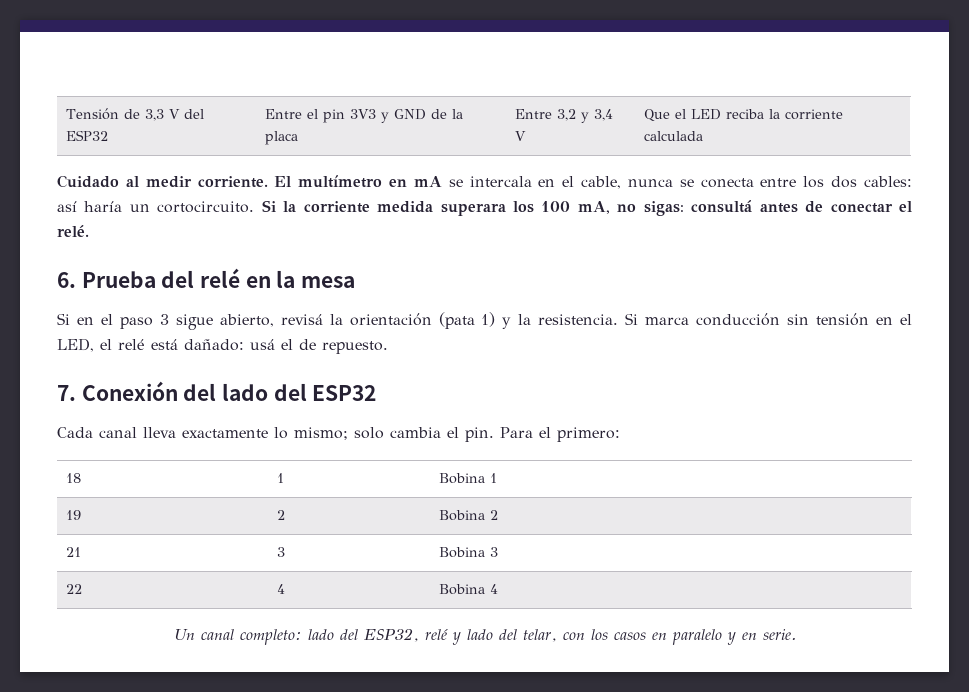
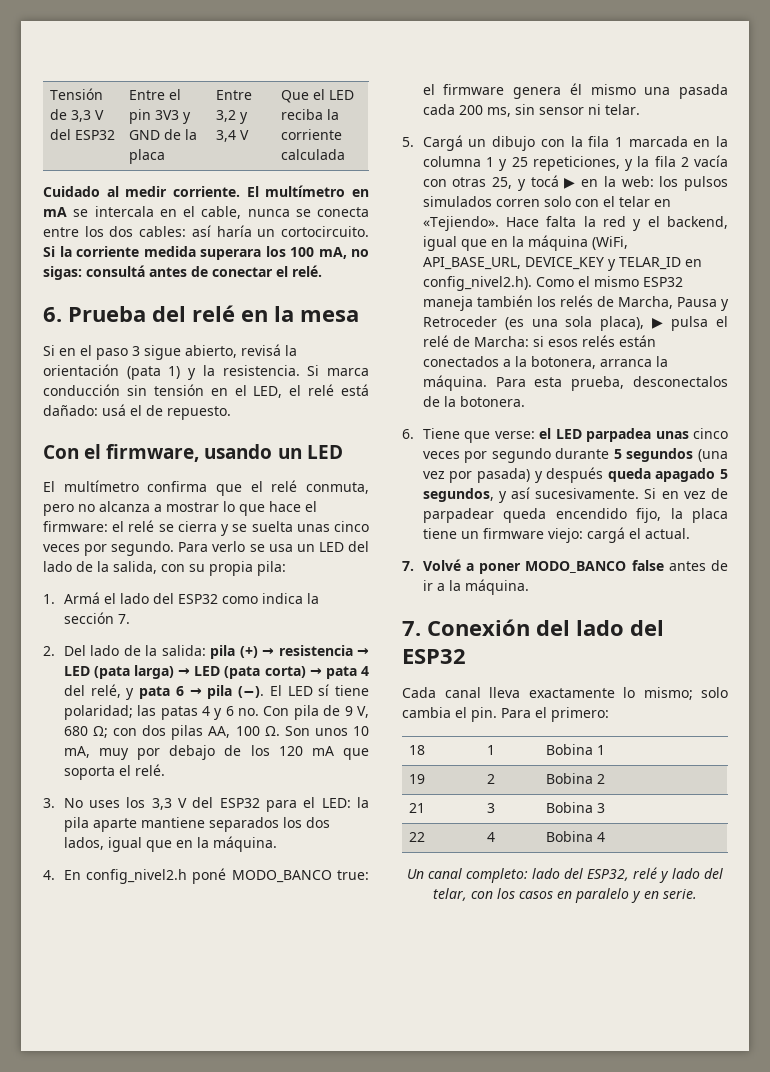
+ Con el firmware, usando un LED
+ El multímetro confirma que el relé conmuta, pero no alcanza a mostrar lo que hace el firmware: el relé se cierra y se suelta unas cinco veces por segundo. Para verlo se usa un LED del lado de la salida, con su propia pila:
+ 1. Armá el lado del ESP32 como indica la sección 7.
+ 2. Del lado de la salida: pila (+) → resistencia → LED (pata larga) → LED (pata corta) → pata 4 del relé, y pata 6 → pila (−). El LED sí tiene polaridad; las patas 4 y 6 no. Con pila de 9 V, 680 Ω; con dos pilas AA, 100 Ω. Son unos 10 mA, muy por debajo de los 120 mA que soporta el relé.
+ 3. No uses los 3,3 V del ESP32 para el LED: la pila aparte mantiene separados los dos lados, igual que en la máquina.
+ 4. En config_nivel2.h poné MODO_BANCO true: el firmware genera él mismo una pasada cada 200 ms, sin sensor ni telar.
+ 5. Cargá un dibujo con la fila 1 marcada en la columna 1 y 25 repeticiones, y la fila 2 vacía con otras 25, y tocá ▶ en la web: los pulsos simulados corren solo con el telar en «Tejiendo». Hace falta la red y el backend, igual que en la máquina (WiFi, API_BASE_URL, DEVICE_KEY y TELAR_ID en config_nivel2.h). Como el mismo ESP32 maneja también los relés de Marcha, Pausa y Retroceder (es una sola placa), ▶ pulsa el relé de Marcha: si esos relés están conectados a la botonera, arranca la máquina. Para esta prueba, desconectalos de la botonera.
+ 6. Tiene que verse: el LED parpadea unas cinco veces por segundo durante 5 segundos (una vez por pasada) y después queda apagado 5 segundos, y así sucesivamente. Si en vez de parpadear queda encendido fijo, la placa tiene un firmware viejo: cargá el actual.
+ 7. Volvé a poner MODO_BANCO false antes de ir a la máquina.

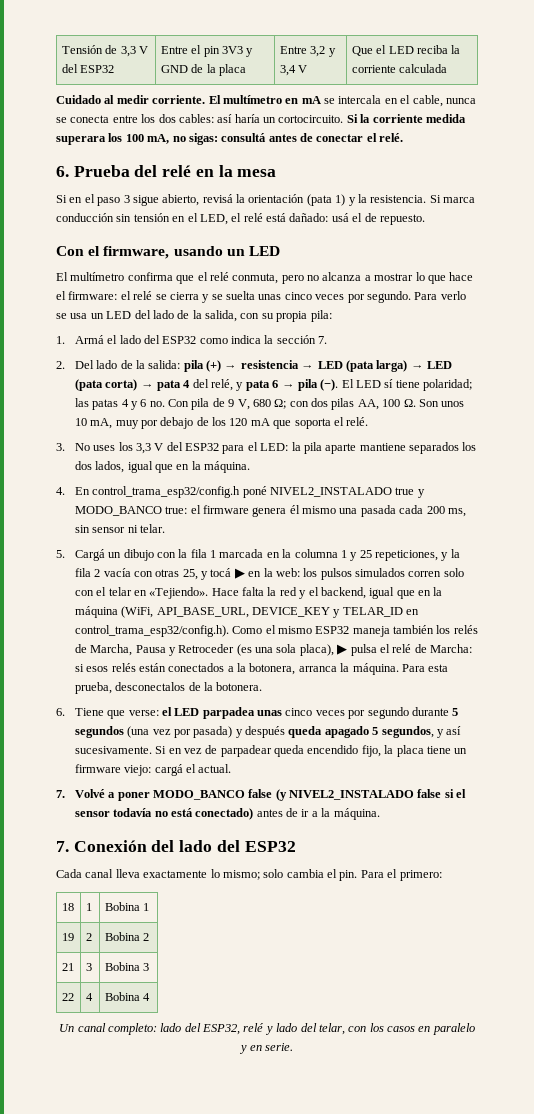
- 4. En config_nivel2.h poné MODO_BANCO true: el firmware genera él mismo una pasada cada 200 ms, sin sensor ni telar.
+ 4. En control_trama_esp32/config.h poné NIVEL2_INSTALADO true y MODO_BANCO true: el firmware genera él mismo una pasada cada 200 ms, sin sensor ni telar.
- Hace falta la red y el backend, igual que en la máquina (WiFi, API_BASE_URL, DEVICE_KEY y TELAR_ID en config_nivel2.h). Como el mismo ESP32 maneja también los relés de Marcha, Pausa y Retroceder (es una sola placa), ▶ pulsa el relé de Marcha: si esos relés están conectados a la botonera, arranca la máquina.
+ Hace falta la red y el backend, igual que en la máquina (WiFi, API_BASE_URL, DEVICE_KEY y TELAR_ID en control_trama_esp32/config.h). Como el mismo ESP32 maneja también los relés de Marcha, Pausa y Retroceder (es una sola placa), ▶ pulsa el relé de Marcha: si esos relés están conectados a la botonera, arranca la máquina.
- 7. Volvé a poner MODO_BANCO false antes de ir a la máquina.
+ 7. Volvé a poner MODO_BANCO false (y NIVEL2_INSTALADO false si el sensor todavía no está conectado) antes de ir a la máquina.

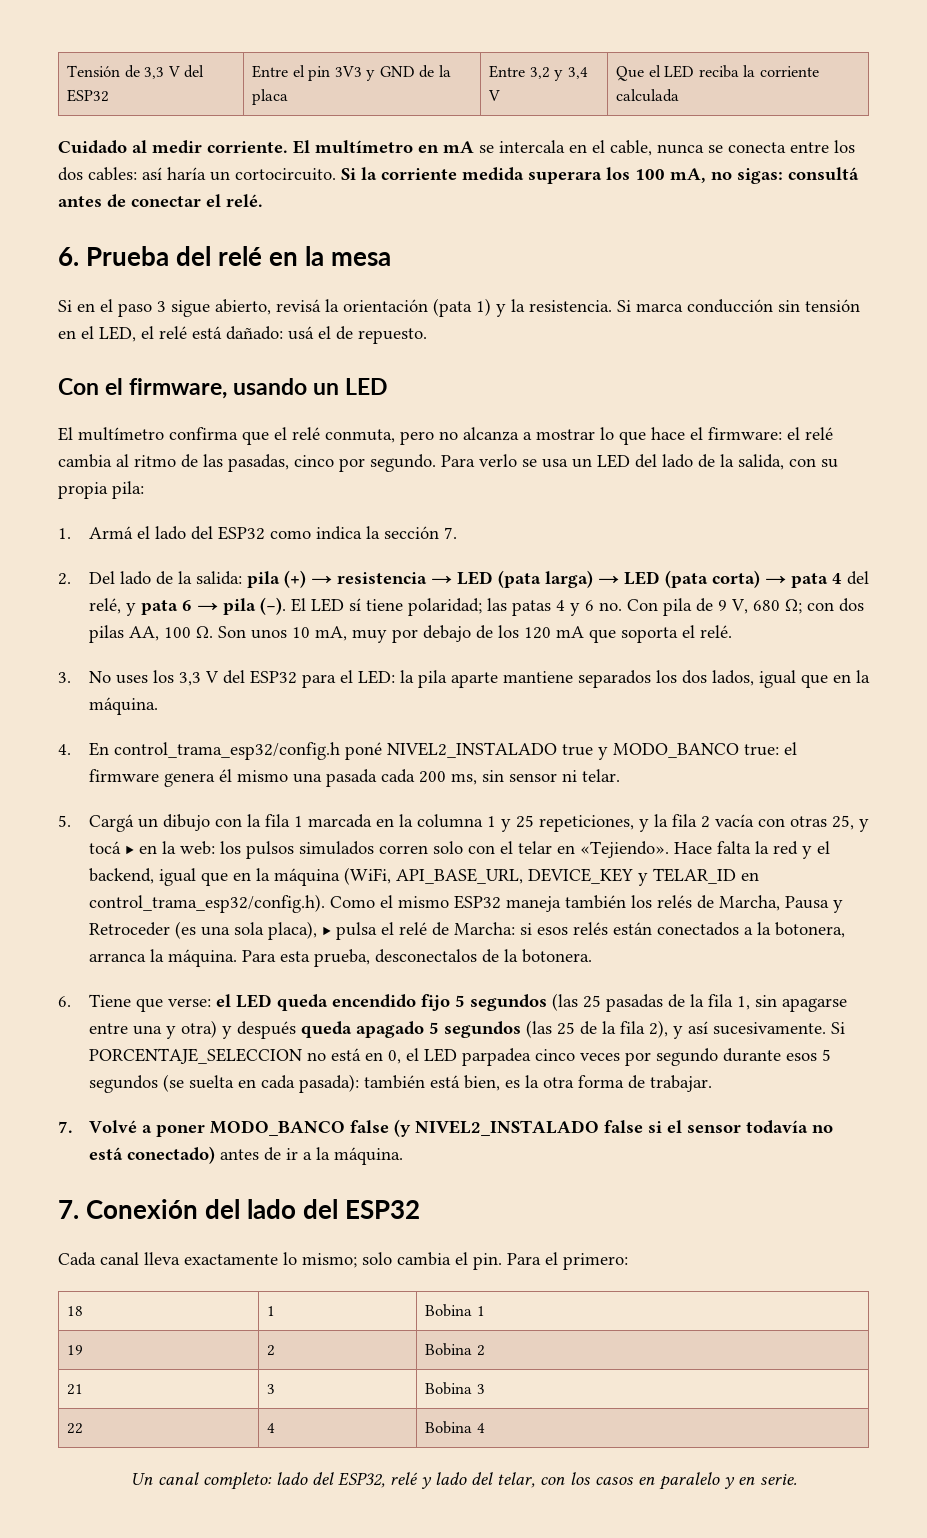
- El multímetro confirma que el relé conmuta, pero no alcanza a mostrar lo que hace el firmware: el relé se cierra y se suelta unas cinco veces por segundo.
+ El multímetro confirma que el relé conmuta, pero no alcanza a mostrar lo que hace el firmware: el relé cambia al ritmo de las pasadas, cinco por segundo.
- 6. Tiene que verse: el LED parpadea unas cinco veces por segundo durante 5 segundos (una vez por pasada) y después queda apagado 5 segundos, y así sucesivamente. Si en vez de parpadear queda encendido fijo, la placa tiene un firmware viejo: cargá el actual.
+ 6. Tiene que verse: el LED queda encendido fijo 5 segundos (las 25 pasadas de la fila 1, sin apagarse entre una y otra) y después queda apagado 5 segundos (las 25 de la fila 2), y así sucesivamente. Si PORCENTAJE_SELECCION no está en 0, el LED parpadea cinco veces por segundo durante esos 5 segundos (se suelta en cada pasada): también está bien, es la otra forma de trabajar.

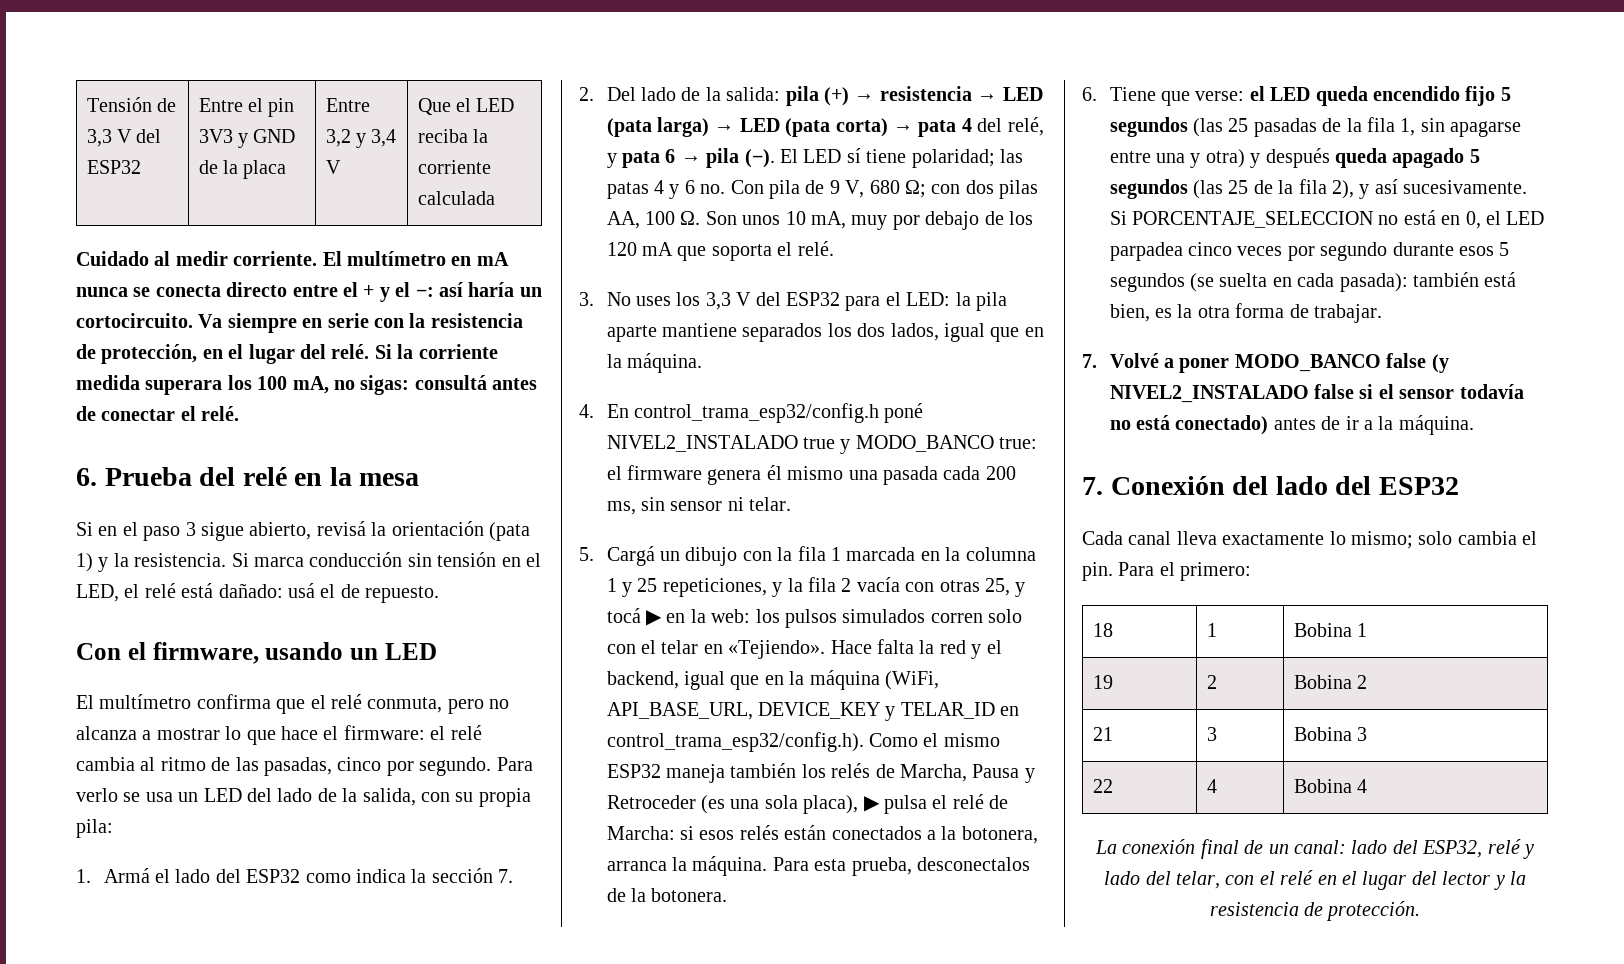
- El multímetro en mA se intercala en el cable, nunca se conecta entre los dos cables: así haría un cortocircuito.
+ El multímetro en mA nunca se conecta directo entre el + y el −: así haría un cortocircuito. Va siempre en serie con la resistencia de protección, en el lugar del relé.
- Un canal completo: lado del ESP32, relé y lado del telar, con los casos en paralelo y en serie.
+ La conexión final de un canal: lado del ESP32, relé y lado del telar, con el relé en el lugar del lector y la resistencia de protección.

